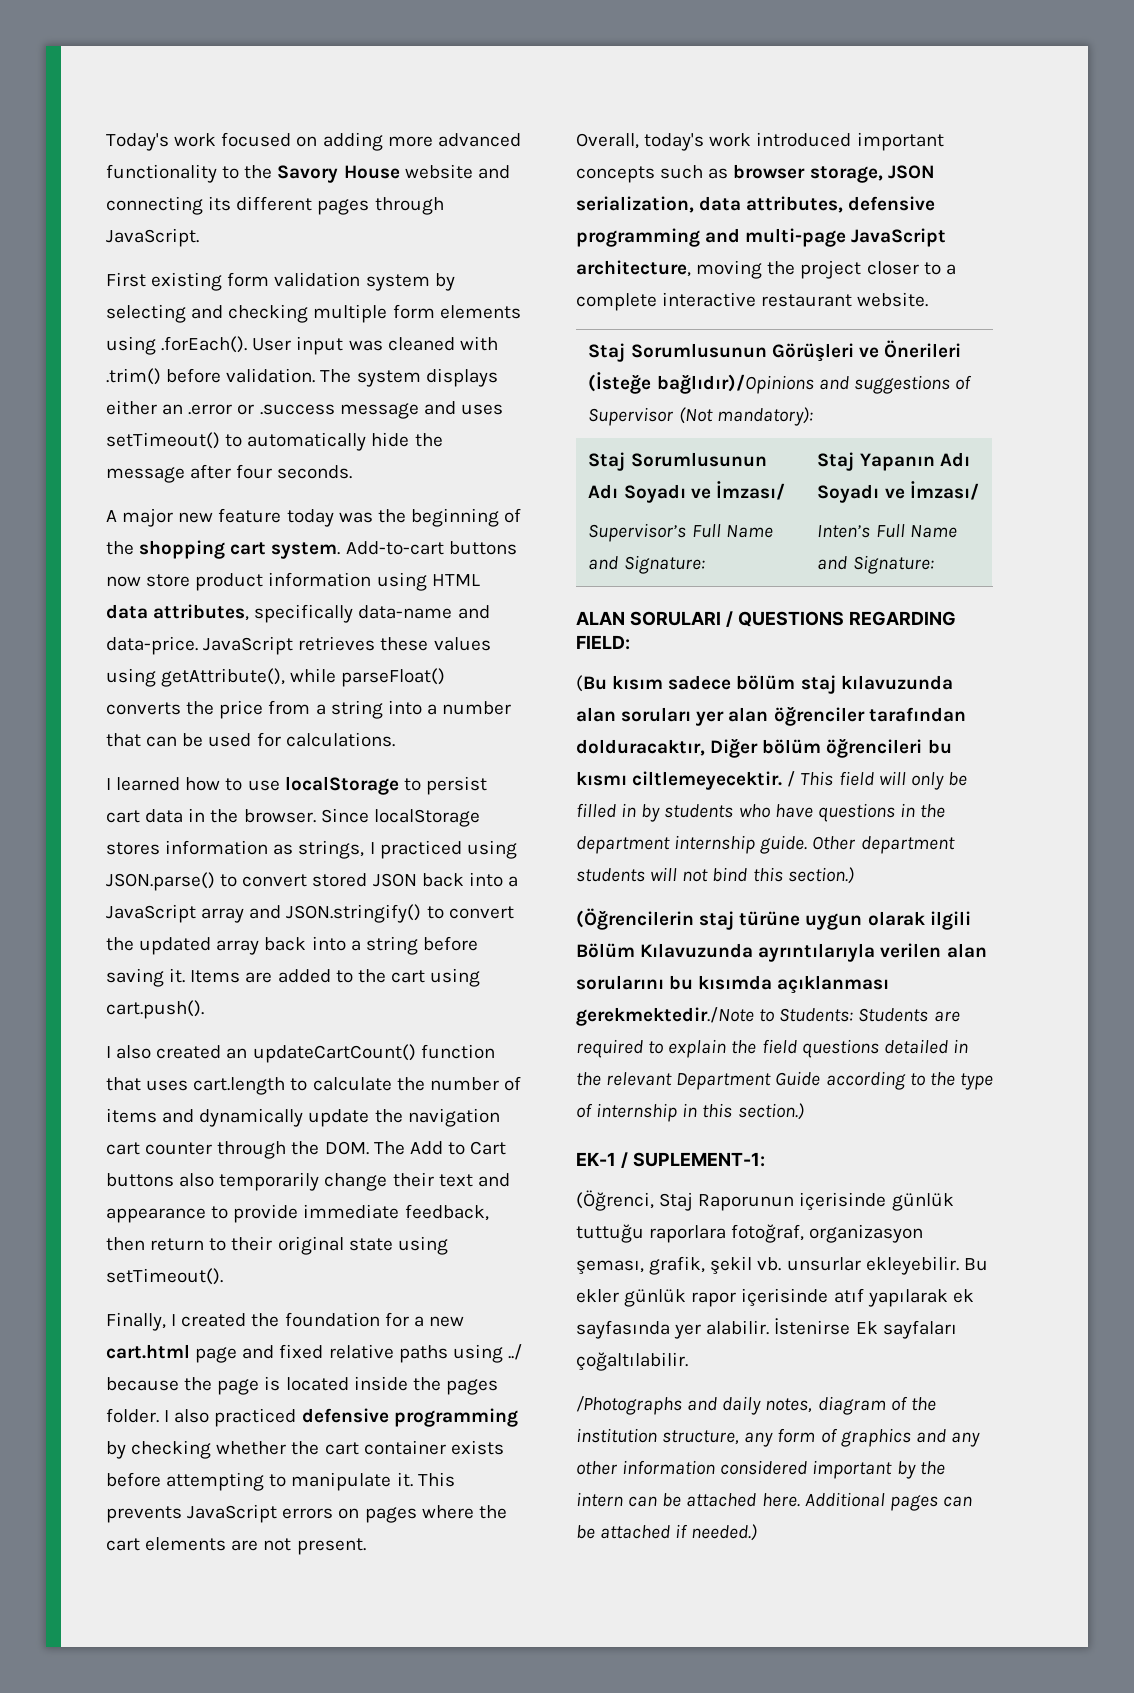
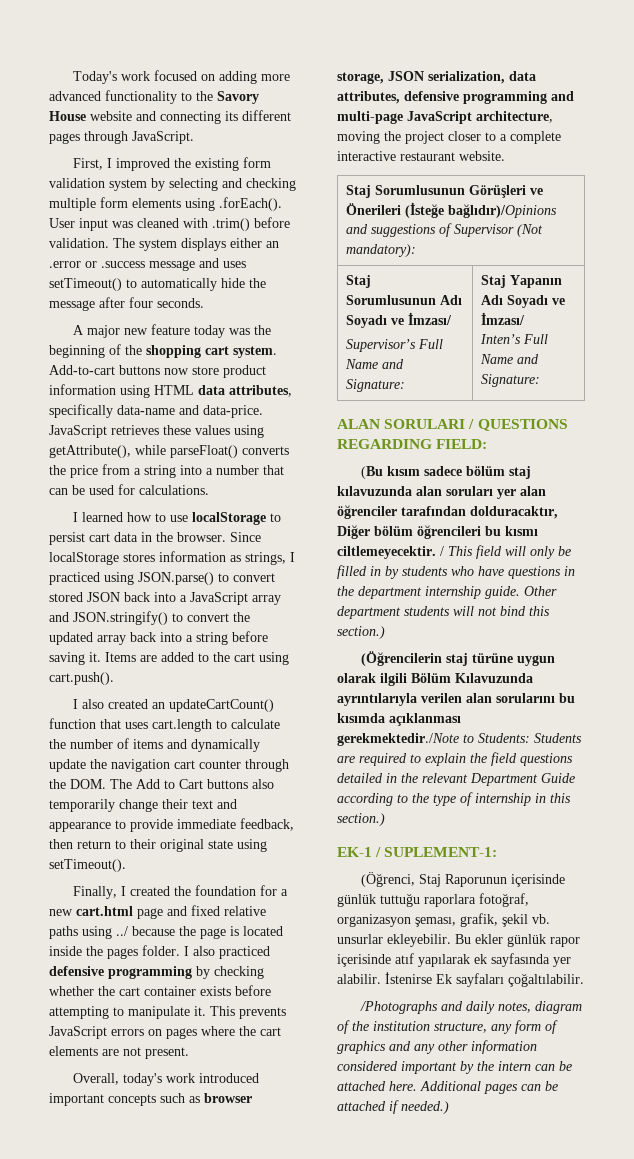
- First existing form validation system by selecting and checking multiple form elements using .forEach(). User input was cleaned with .trim() before validation.
+ First, I improved the existing form validation system by selecting and checking multiple form elements using .forEach(). User input was cleaned with .trim() before validation.

